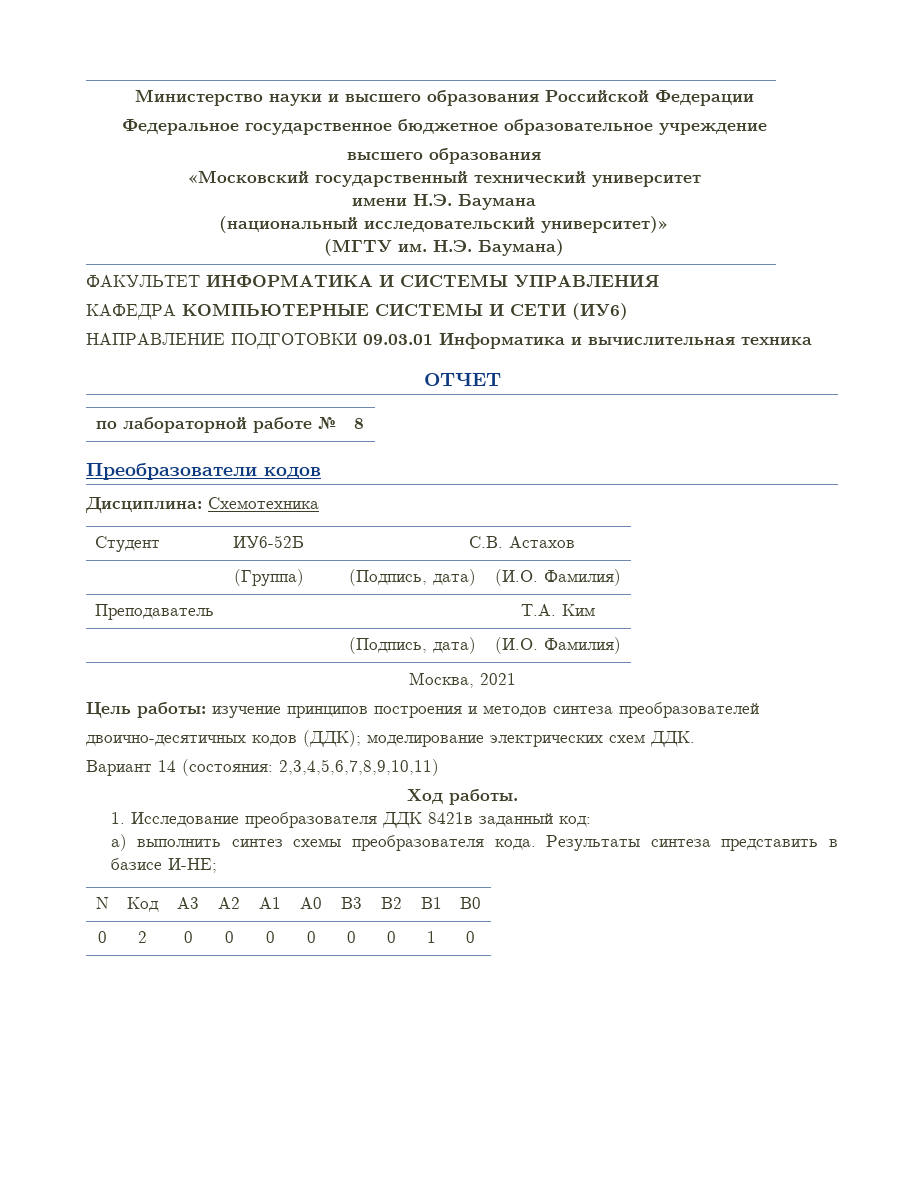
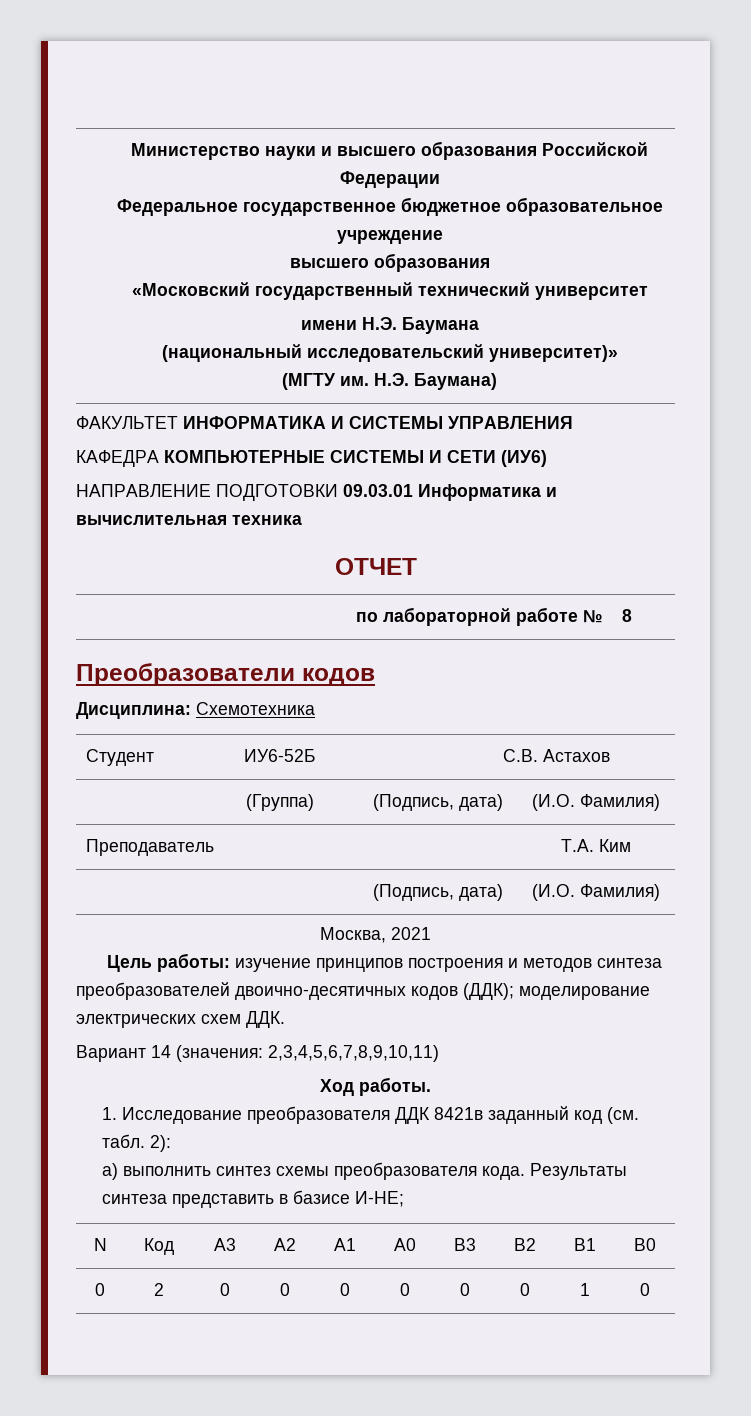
- Цель работы: изучение принципов построения и методов синтеза преобразователей
- двоично-десятичных кодов (ДДК); моделирование электрических схем ДДК.
+ Цель работы: изучение принципов построения и методов синтеза преобразователей двоично-десятичных кодов (ДДК); моделирование электрических схем ДДК.
- Вариант 14 (состояния: 2,3,4,5,6,7,8,9,10,11)
+ Вариант 14 (значения: 2,3,4,5,6,7,8,9,10,11)
- 1. Исследование преобразователя ДДК 8421в заданный код:
+ 1. Исследование преобразователя ДДК 8421в заданный код (см. табл. 2):

